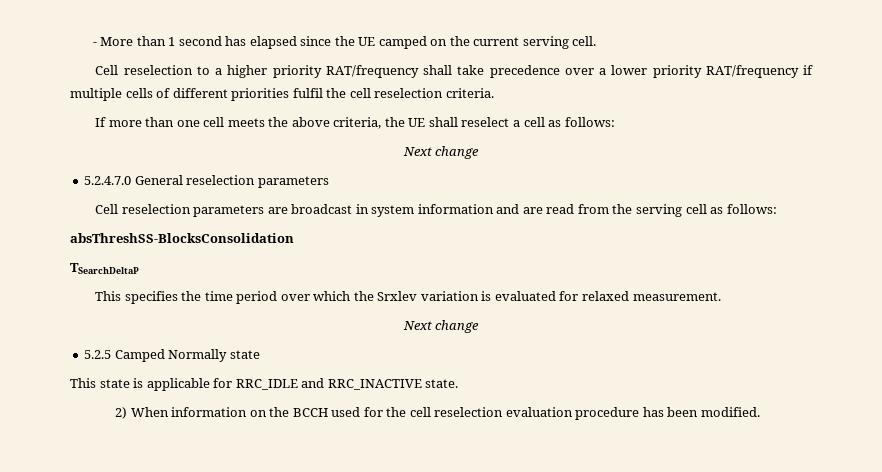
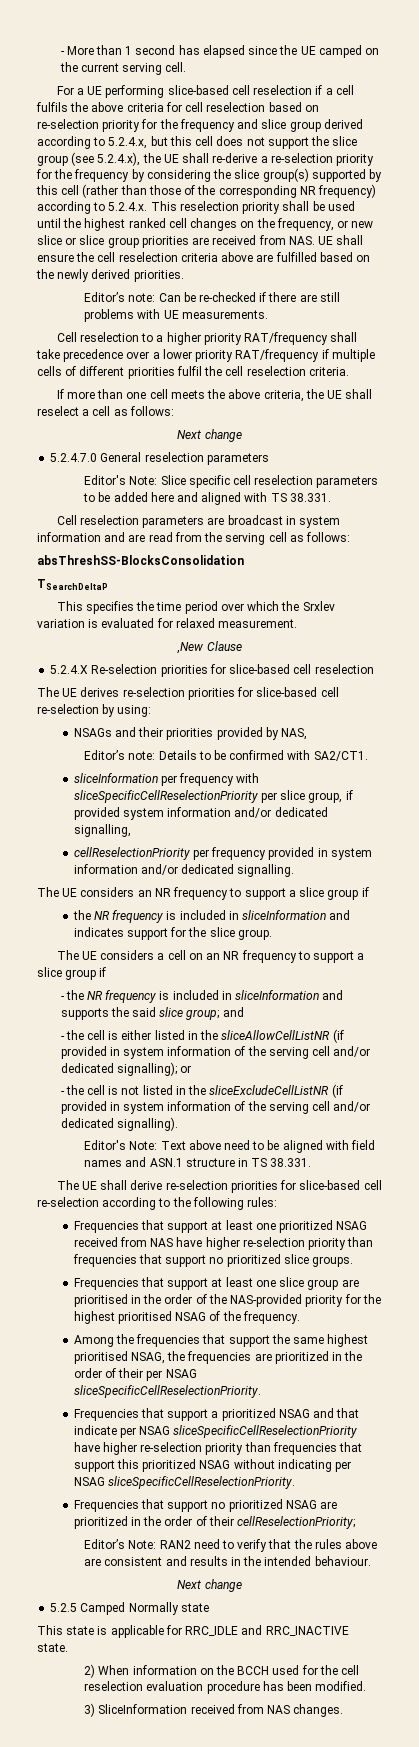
+ For a UE performing slice-based cell reselection if a cell fulfils the above criteria for cell reselection based on re-selection priority for the frequency and slice group derived according to 5.2.4.x, but this cell does not support the slice group (see 5.2.4.x), the UE shall re-derive a re-selection priority for the frequency by considering the slice group(s) supported by this cell (rather than those of the corresponding NR frequency) according to 5.2.4.x. This reselection priority shall be used until the highest ranked cell changes on the frequency, or new slice or slice group priorities are received from NAS. UE shall ensure the cell reselection criteria above are fulfilled based on the newly derived priorities.
+ Editor’s note: Can be re-checked if there are still problems with UE measurements.
+ Editor's Note: Slice specific cell reselection parameters to be added here and aligned with TS 38.331.
+ ,New Clause
+ 5.2.4.X Re-selection priorities for slice-based cell reselection
+ The UE derives re-selection priorities for slice-based cell re-selection by using:
+ NSAGs and their priorities provided by NAS,
+ Editor’s note: Details to be confirmed with SA2/CT1.
+ sliceInformation per frequency with sliceSpecificCellReselectionPriority per slice group, if provided system information and/or dedicated signalling,
+ cellReselectionPriority per frequency provided in system information and/or dedicated signalling.
+ The UE considers an NR frequency to support a slice group if
+ the NR frequency is included in sliceInformation and indicates support for the slice group.
+ The UE considers a cell on an NR frequency to support a slice group if
+ - the NR frequency is included in sliceInformation and supports the said slice group; and
+ - the cell is either listed in the sliceAllowCellListNR (if provided in system information of the serving cell and/or dedicated signalling); or
+ - the cell is not listed in the sliceExcludeCellListNR (if provided in system information of the serving cell and/or dedicated signalling).
+ Editor's Note: Text above need to be aligned with field names and ASN.1 structure in TS 38.331.
+ The UE shall derive re-selection priorities for slice-based cell re-selection according to the following rules:
+ Frequencies that support at least one prioritized NSAG received from NAS have higher re-selection priority than frequencies that support no prioritized slice groups.
+ Frequencies that support at least one slice group are prioritised in the order of the NAS-provided priority for the highest prioritised NSAG of the frequency.
+ Among the frequencies that support the same highest prioritised NSAG, the frequencies are prioritized in the order of their per NSAG sliceSpecificCellReselectionPriority.
+ Frequencies that support a prioritized NSAG and that indicate per NSAG sliceSpecificCellReselectionPriority have higher re-selection priority than frequencies that support this prioritized NSAG without indicating per NSAG sliceSpecificCellReselectionPriority.
+ Frequencies that support no prioritized NSAG are prioritized in the order of their cellReselectionPriority;
+ Editor’s Note: RAN2 need to verify that the rules above are consistent and results in the intended behaviour.
+ 3) SliceInformation received from NAS changes.

